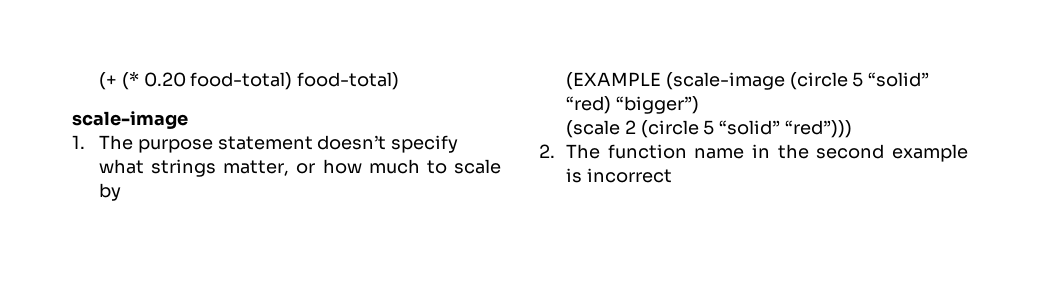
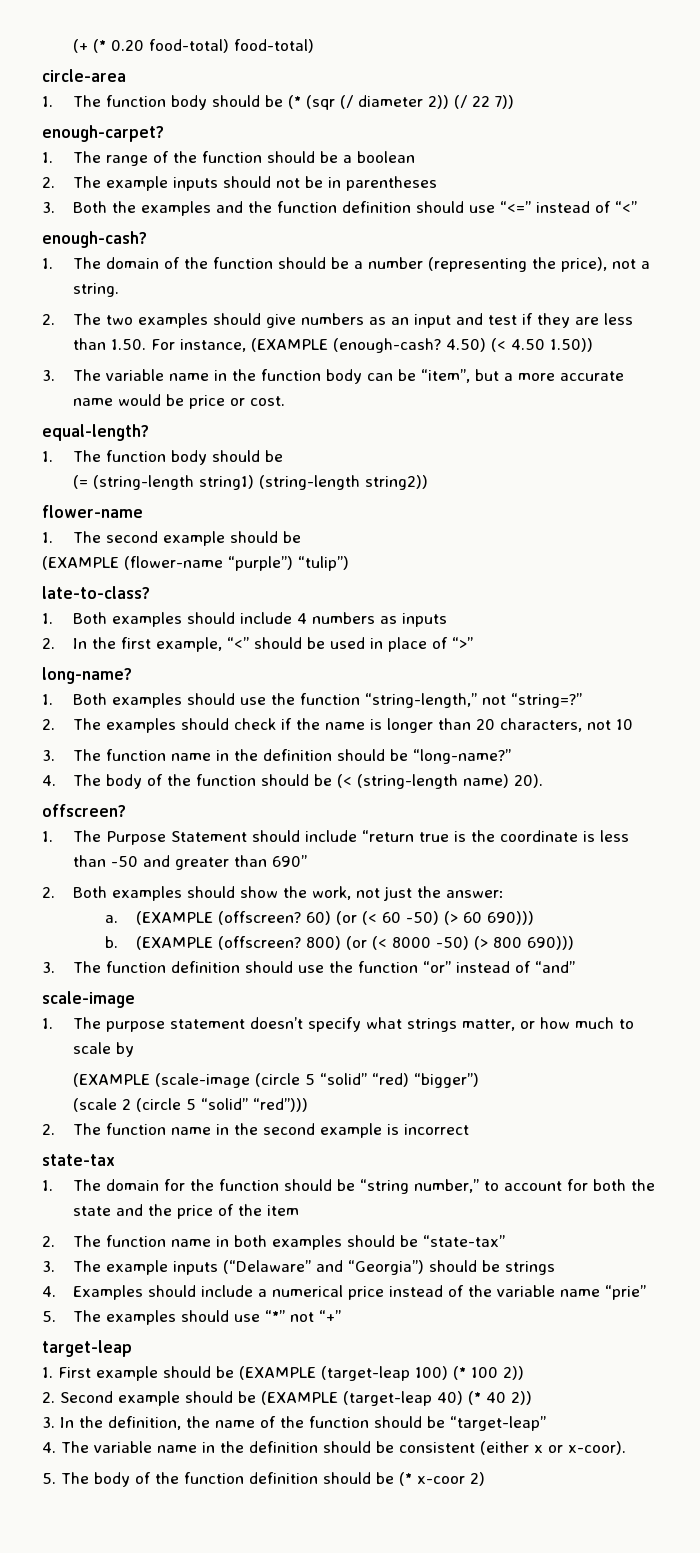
+ circle-area
+ 1. The function body should be (* (sqr (/ diameter 2)) (/ 22 7))
+ enough-carpet?
+ 1. The range of the function should be a boolean
+ 2. The example inputs should not be in parentheses
+ 3. Both the examples and the function definition should use “<=” instead of “<”
+ enough-cash?
+ 1. The domain of the function should be a number (representing the price), not a string.
+ 2. The two examples should give numbers as an input and test if they are less than 1.50. For instance, (EXAMPLE (enough-cash? 4.50) (< 4.50 1.50))
+ 3. The variable name in the function body can be “item”, but a more accurate name would be price or cost.
+ equal-length?
+ 1. The function body should be
+ (= (string-length string1) (string-length string2))
+ flower-name
+ 1. The second example should be
+ (EXAMPLE (flower-name “purple”) “tulip”)
+ late-to-class?
+ 1. Both examples should include 4 numbers as inputs
+ 2. In the first example, “<” should be used in place of “>”
+ long-name?
+ 1. Both examples should use the function “string-length,” not “string=?”
+ 2. The examples should check if the name is longer than 20 characters, not 10
+ 3. The function name in the definition should be “long-name?”
+ 4. The body of the function should be (< (string-length name) 20).
+ offscreen?
+ 1. The Purpose Statement should include “return true is the coordinate is less than -50 and greater than 690”
+ 2. Both examples should show the work, not just the answer:
+ a. (EXAMPLE (offscreen? 60) (or (< 60 -50) (> 60 690)))
+ b. (EXAMPLE (offscreen? 800) (or (< 8000 -50) (> 800 690)))
+ 3. The function definition should use the function “or” instead of “and”
+ state-tax
+ 1. The domain for the function should be “string number,” to account for both the state and the price of the item
+ 2. The function name in both examples should be “state-tax”
+ 3. The example inputs (“Delaware” and “Georgia”) should be strings
+ 4. Examples should include a numerical price instead of the variable name “prie”
+ 5. The examples should use “*” not “+”
+ target-leap
+ 1. First example should be (EXAMPLE (target-leap 100) (* 100 2))
+ 2. Second example should be (EXAMPLE (target-leap 40) (* 40 2))
+ 3. In the definition, the name of the function should be “target-leap”
+ 4. The variable name in the definition should be consistent (either x or x-coor).
+ 5. The body of the function definition should be (* x-coor 2)

